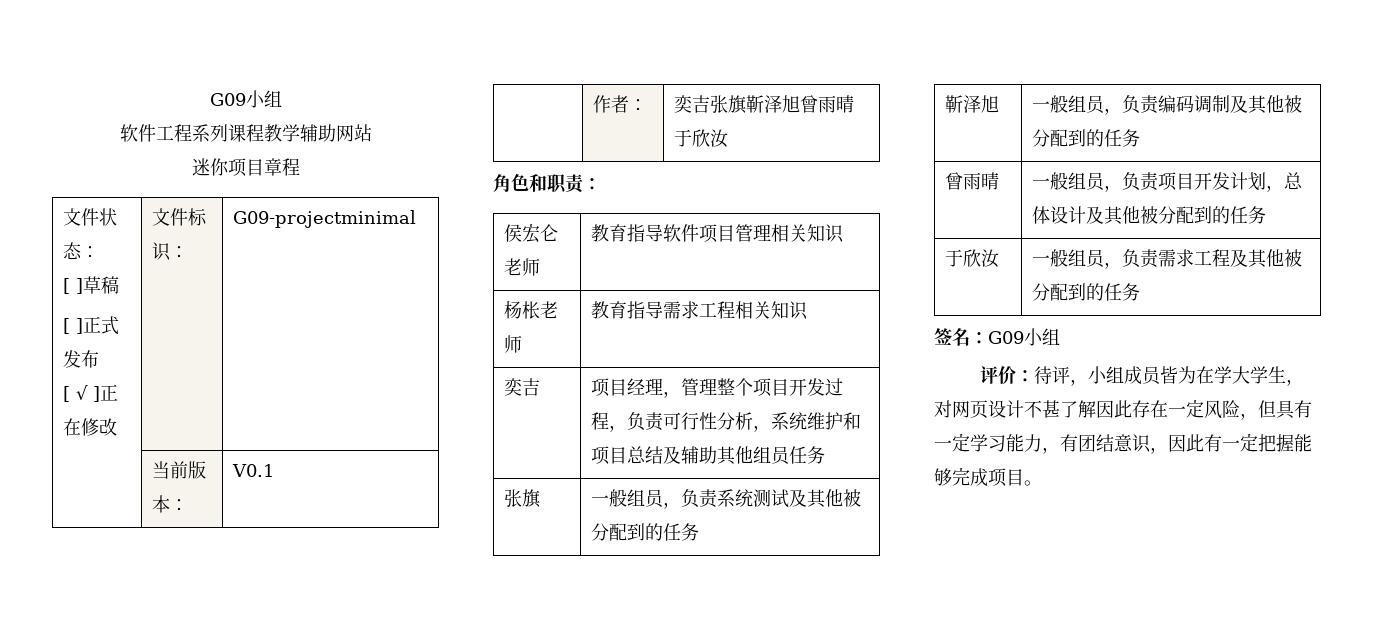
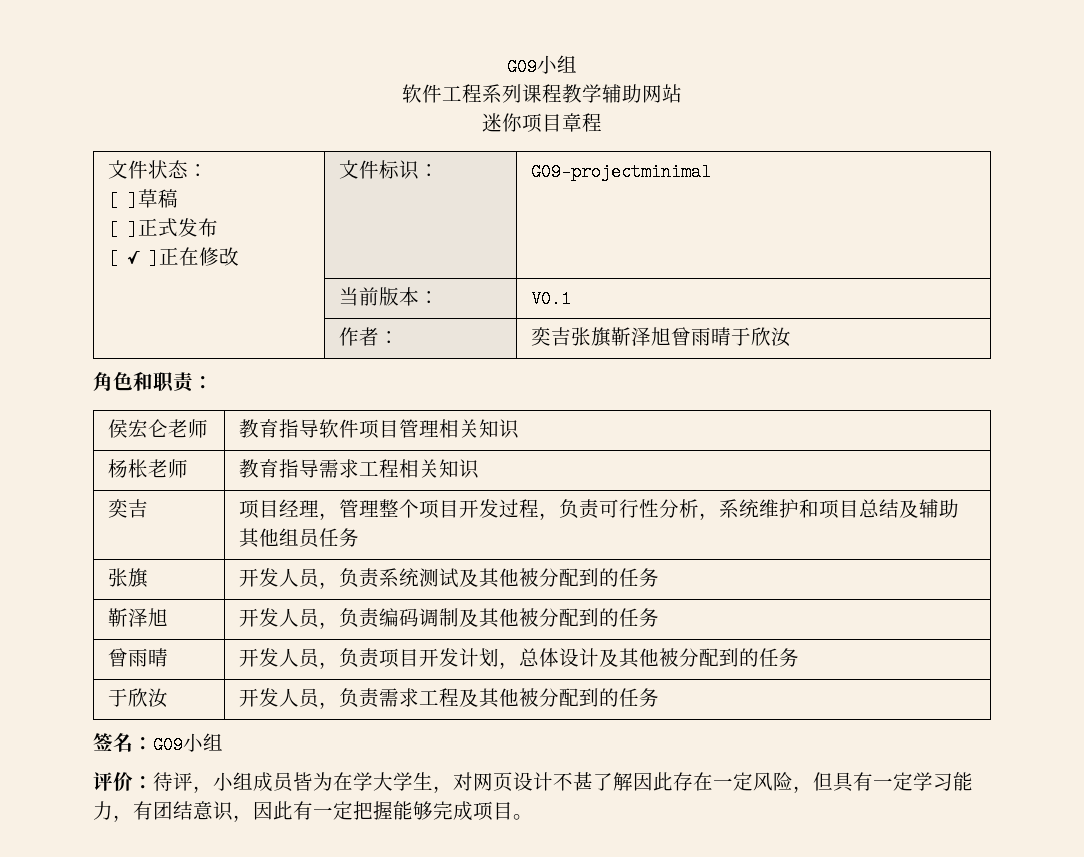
- 张旗 | 一般组员，负责系统测试及其他被分配到的任务
+ 张旗 | 开发人员，负责系统测试及其他被分配到的任务
- 靳泽旭 | 一般组员，负责编码调制及其他被分配到的任务
+ 靳泽旭 | 开发人员，负责编码调制及其他被分配到的任务
- 曾雨晴 | 一般组员，负责项目开发计划，总体设计及其他被分配到的任务
+ 曾雨晴 | 开发人员，负责项目开发计划，总体设计及其他被分配到的任务
- 于欣汝 | 一般组员，负责需求工程及其他被分配到的任务
+ 于欣汝 | 开发人员，负责需求工程及其他被分配到的任务

